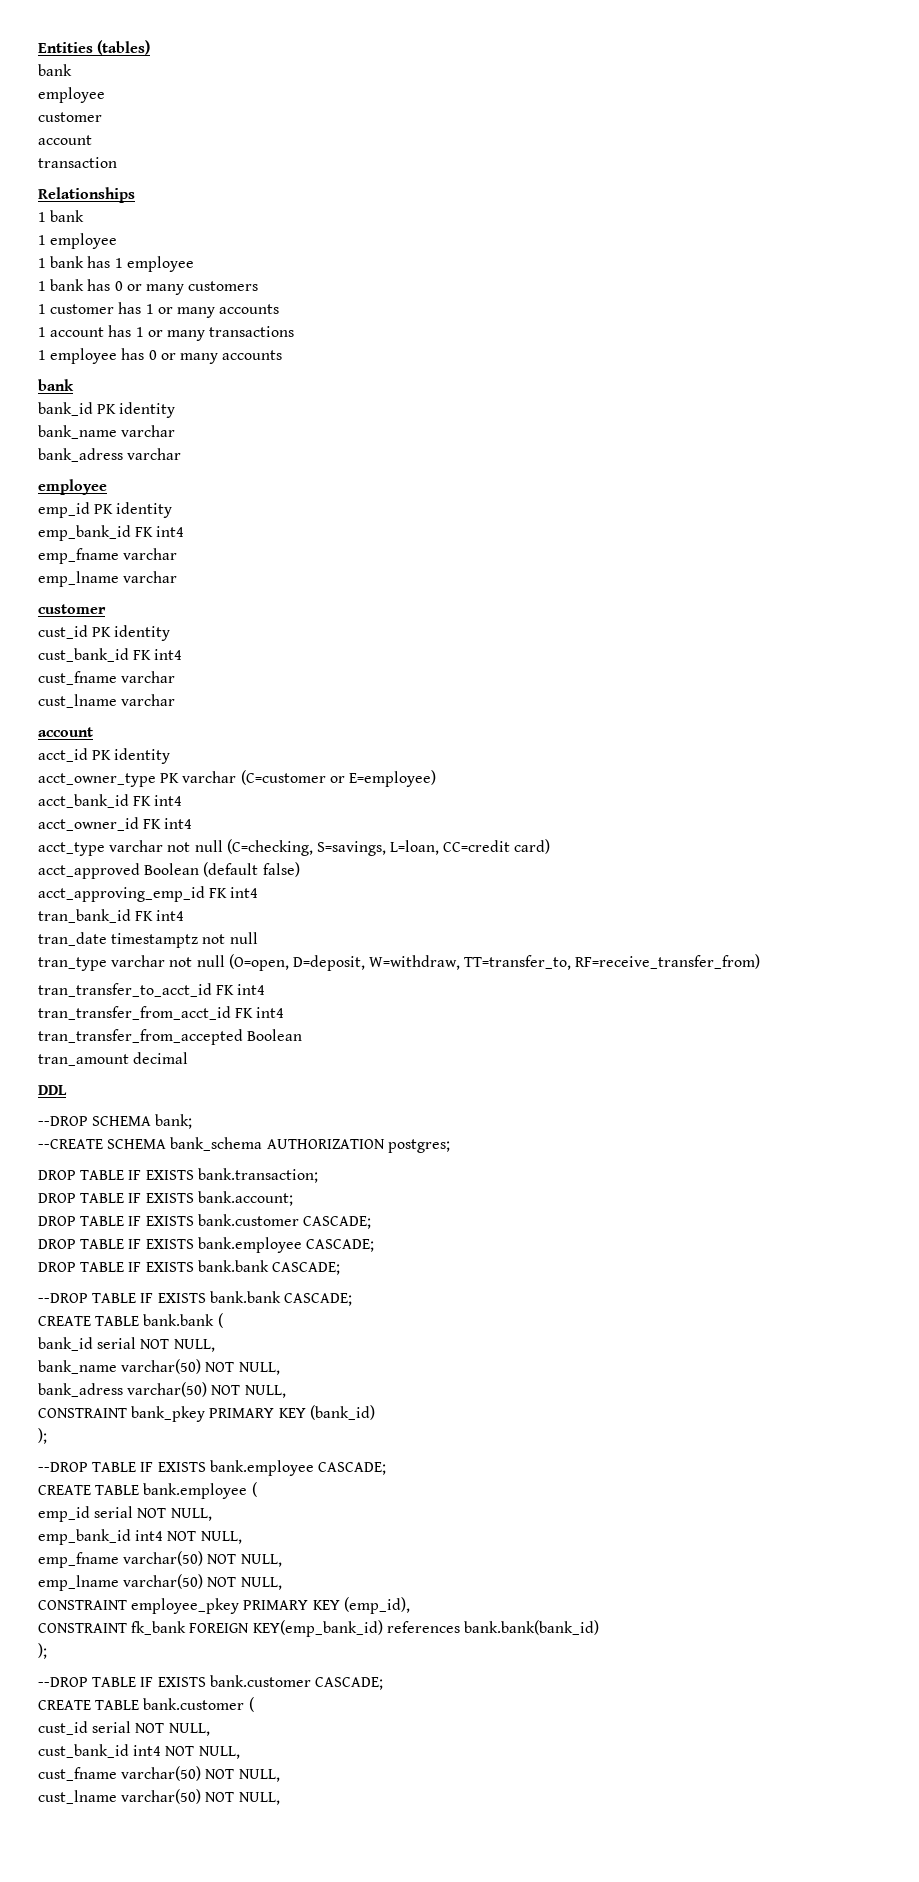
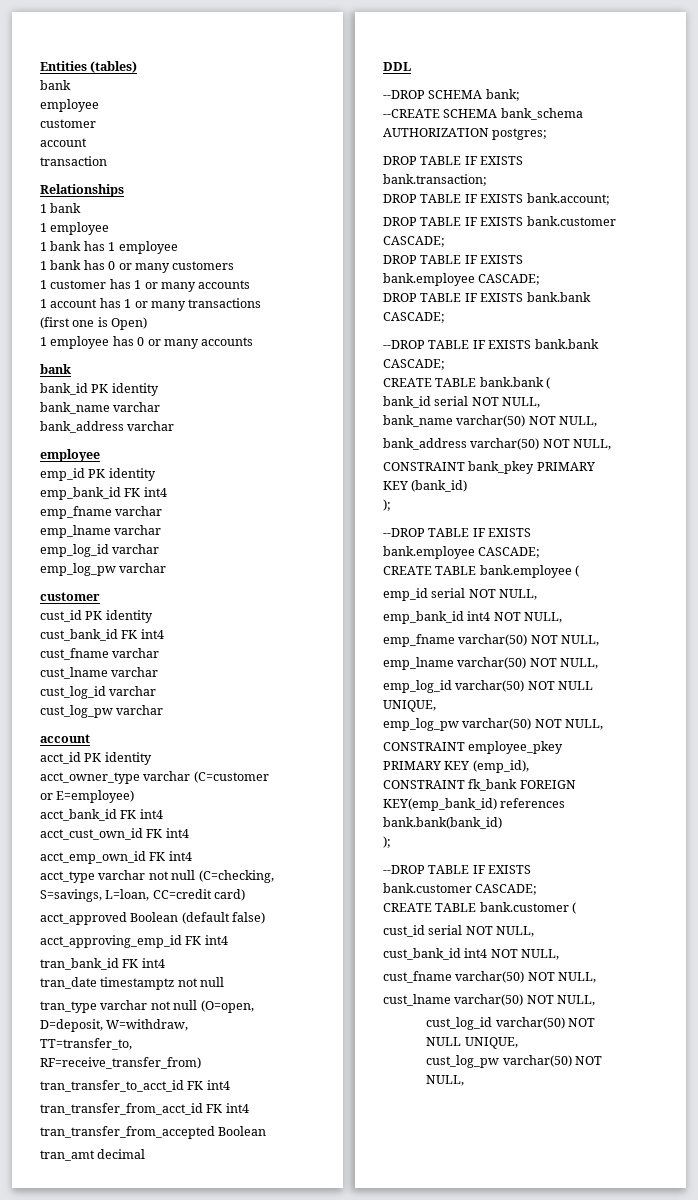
- 1 account has 1 or many transactions
+ 1 account has 1 or many transactions (first one is Open)
- bank_adress varchar
+ bank_address varchar
+ emp_log_id varchar
+ emp_log_pw varchar
+ cust_log_id varchar
+ cust_log_pw varchar
- acct_owner_type PK varchar (C=customer or E=employee)
+ acct_owner_type varchar (C=customer or E=employee)
- acct_owner_id FK int4
+ acct_cust_own_id FK int4
+ acct_emp_own_id FK int4
- tran_amount decimal
+ tran_amt decimal
- bank_adress varchar(50) NOT NULL,
+ bank_address varchar(50) NOT NULL,
+ emp_log_id varchar(50) NOT NULL UNIQUE,
+ emp_log_pw varchar(50) NOT NULL,
+ cust_log_id varchar(50) NOT NULL UNIQUE,
+ cust_log_pw varchar(50) NOT NULL,

